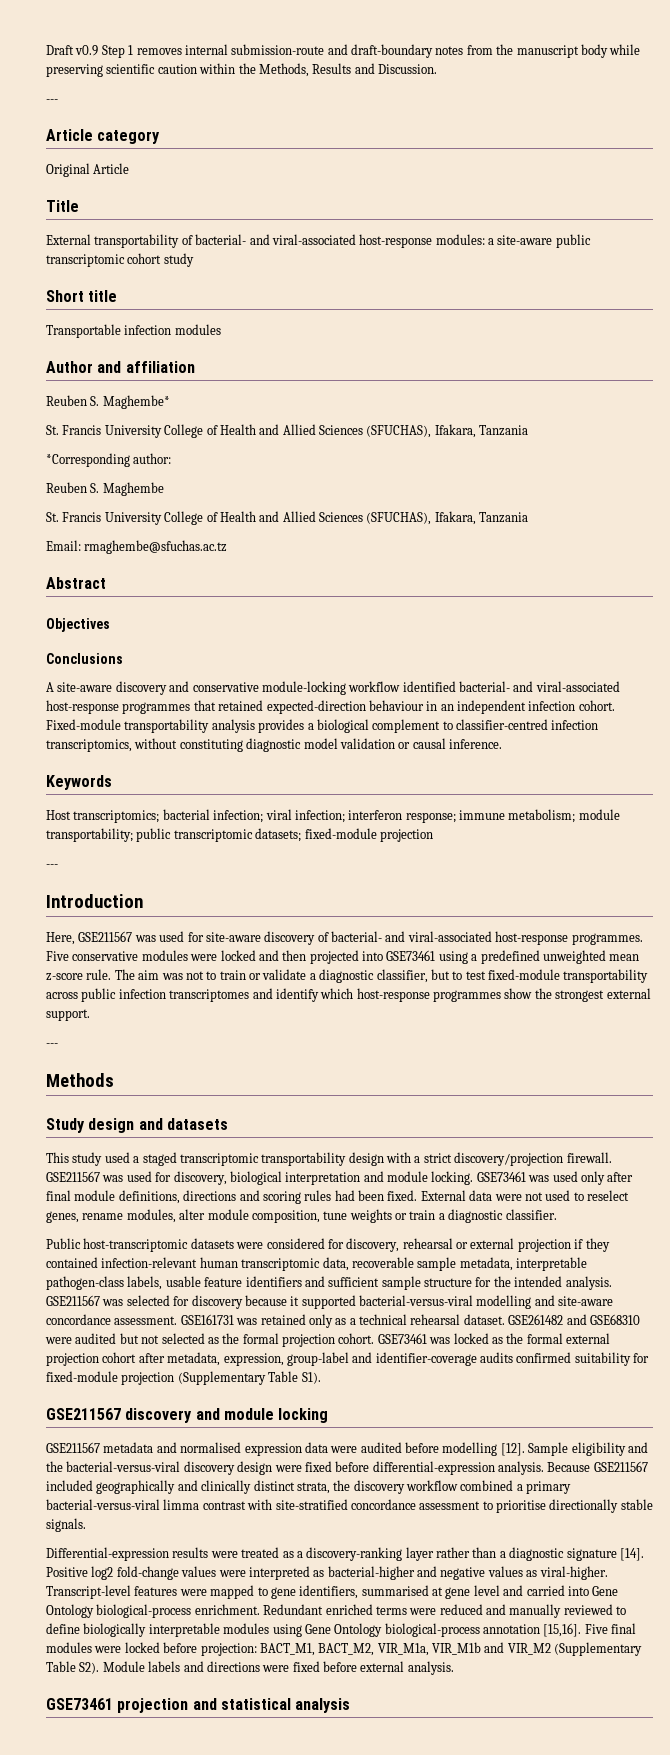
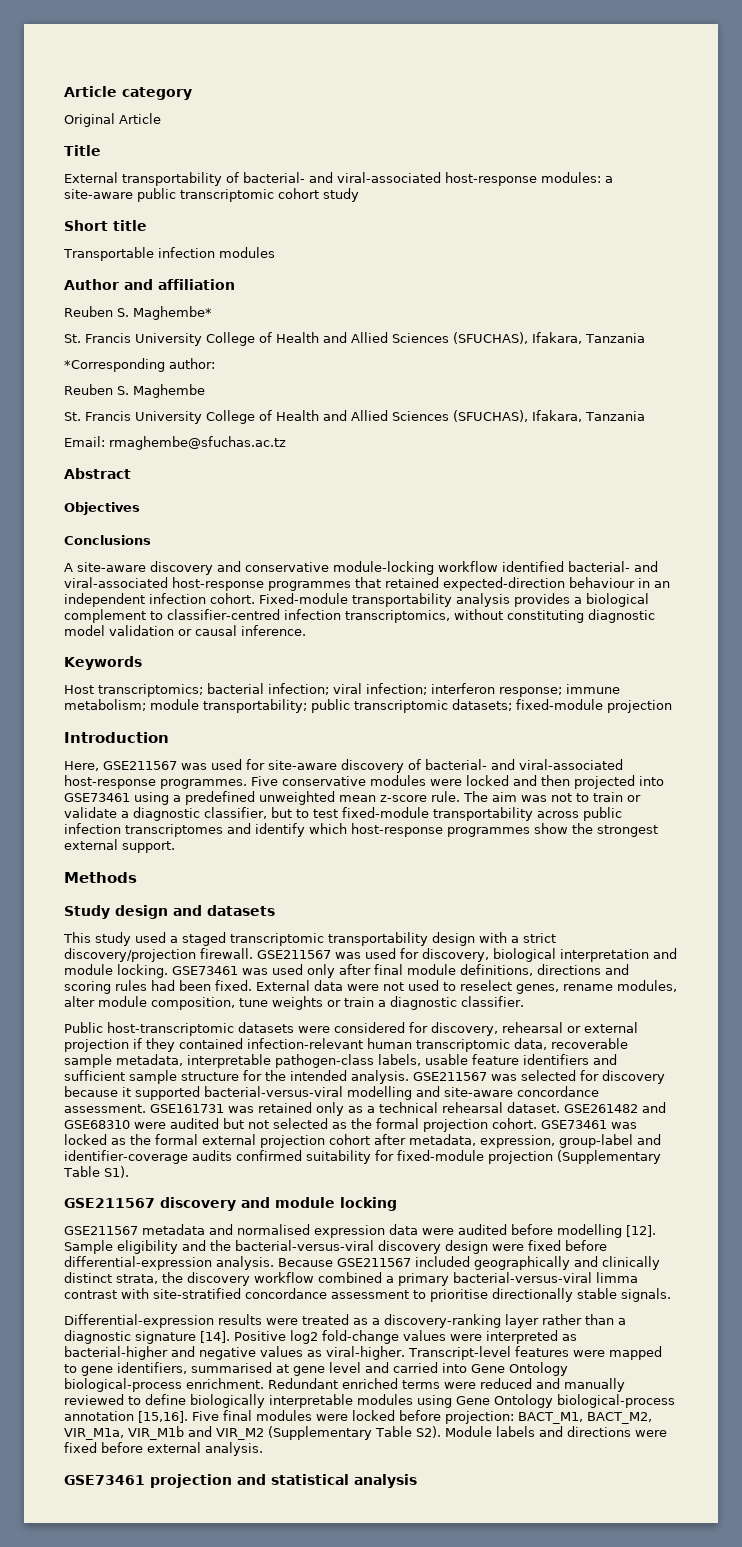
- Draft v0.9 Step 1 removes internal submission-route and draft-boundary notes from the manuscript body while preserving scientific caution within the Methods, Results and Discussion.
- ---
  Host transcriptomics; bacterial infection; viral infection; interferon response; immune metabolism; module transportability; public transcriptomic datasets; fixed-module projection
- ---
  The aim was not to train or validate a diagnostic classifier, but to test fixed-module transportability across public infection transcriptomes and identify which host-response programmes show the strongest external support.
- ---

